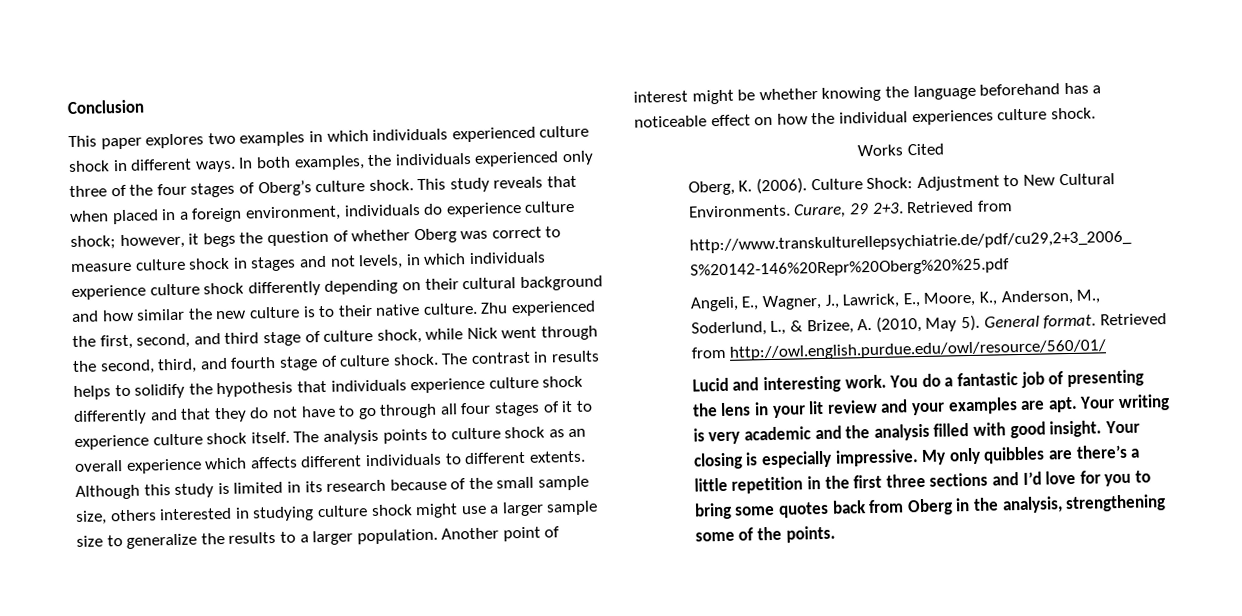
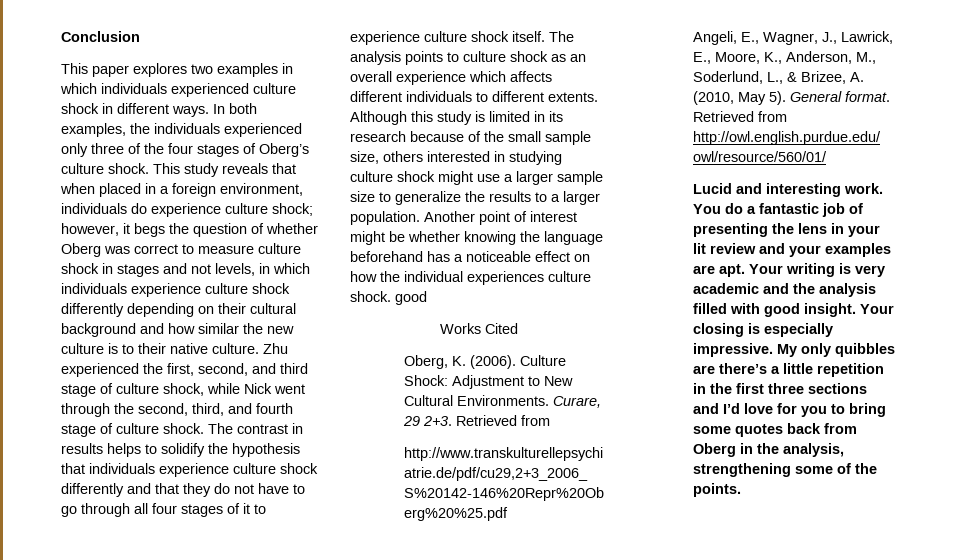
- Another point of interest might be whether knowing the language beforehand has a noticeable effect on how the individual experiences culture shock.
+ Another point of interest might be whether knowing the language beforehand has a noticeable effect on how the individual experiences culture shock. good

